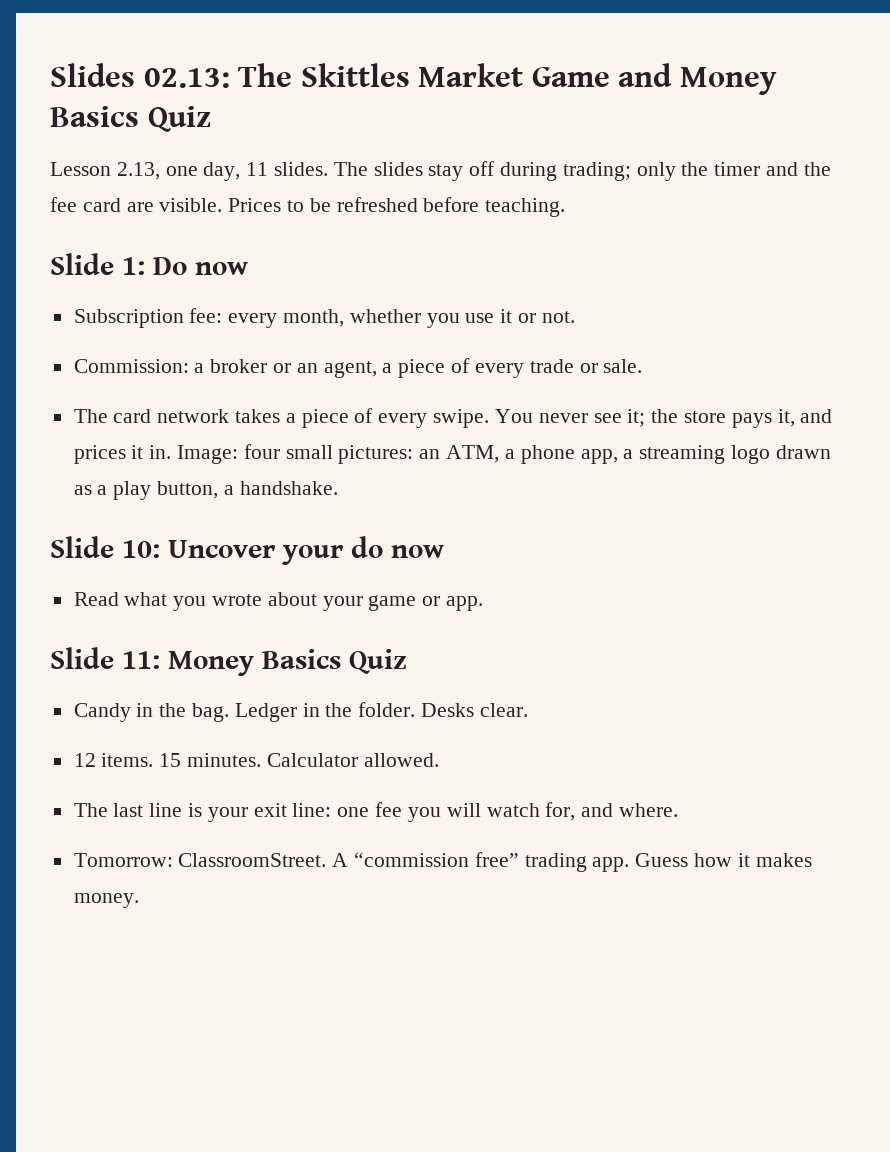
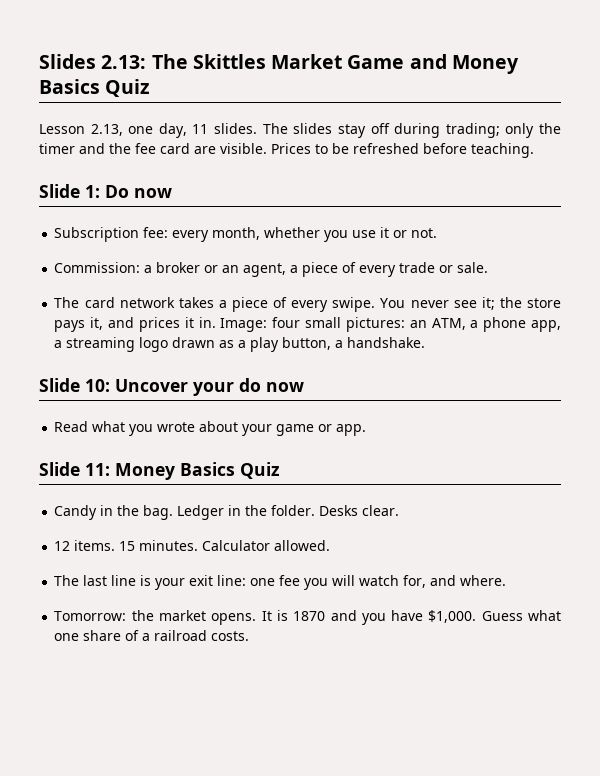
- Slides 02.13: The Skittles Market Game and Money Basics Quiz
+ Slides 2.13: The Skittles Market Game and Money Basics Quiz
- Tomorrow: ClassroomStreet. A “commission free” trading app. Guess how it makes money.
+ Tomorrow: the market opens. It is 1870 and you have $1,000. Guess what one share of a railroad costs.

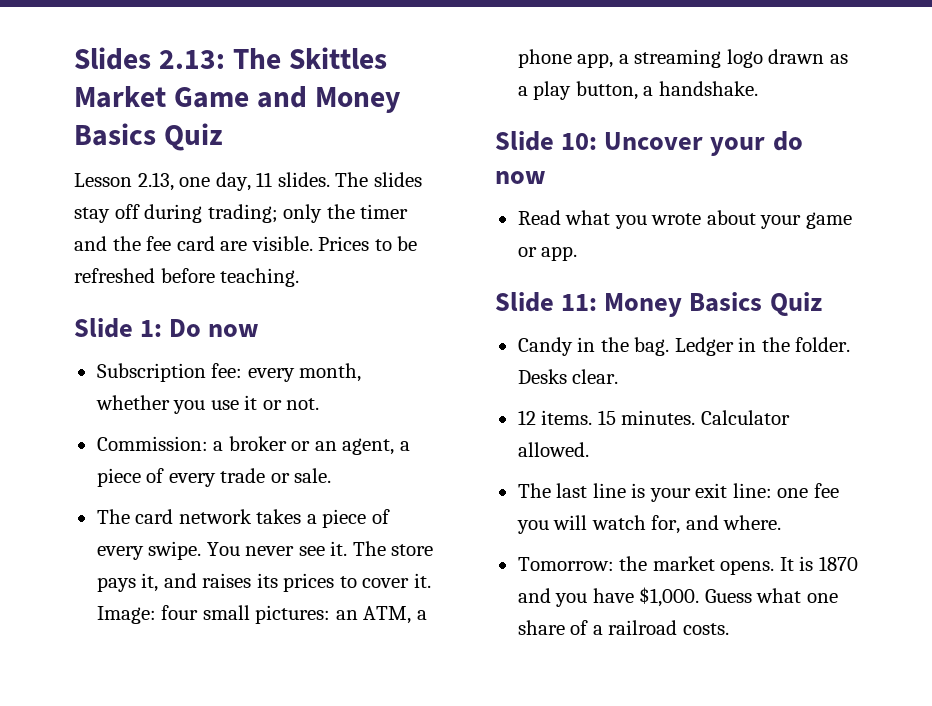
- You never see it; the store pays it, and prices it in.
+ You never see it. The store pays it, and raises its prices to cover it.

